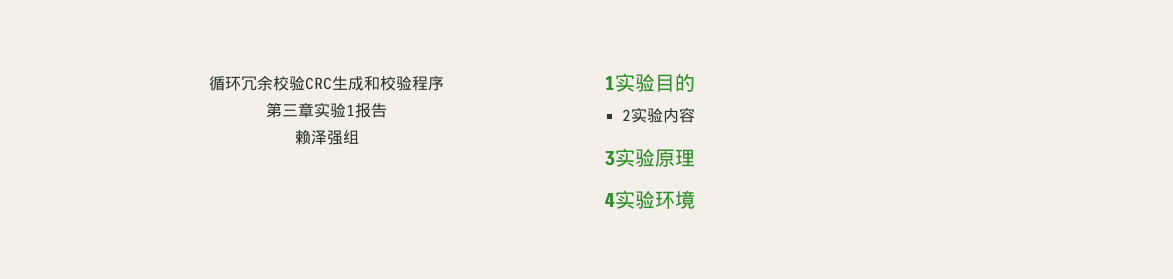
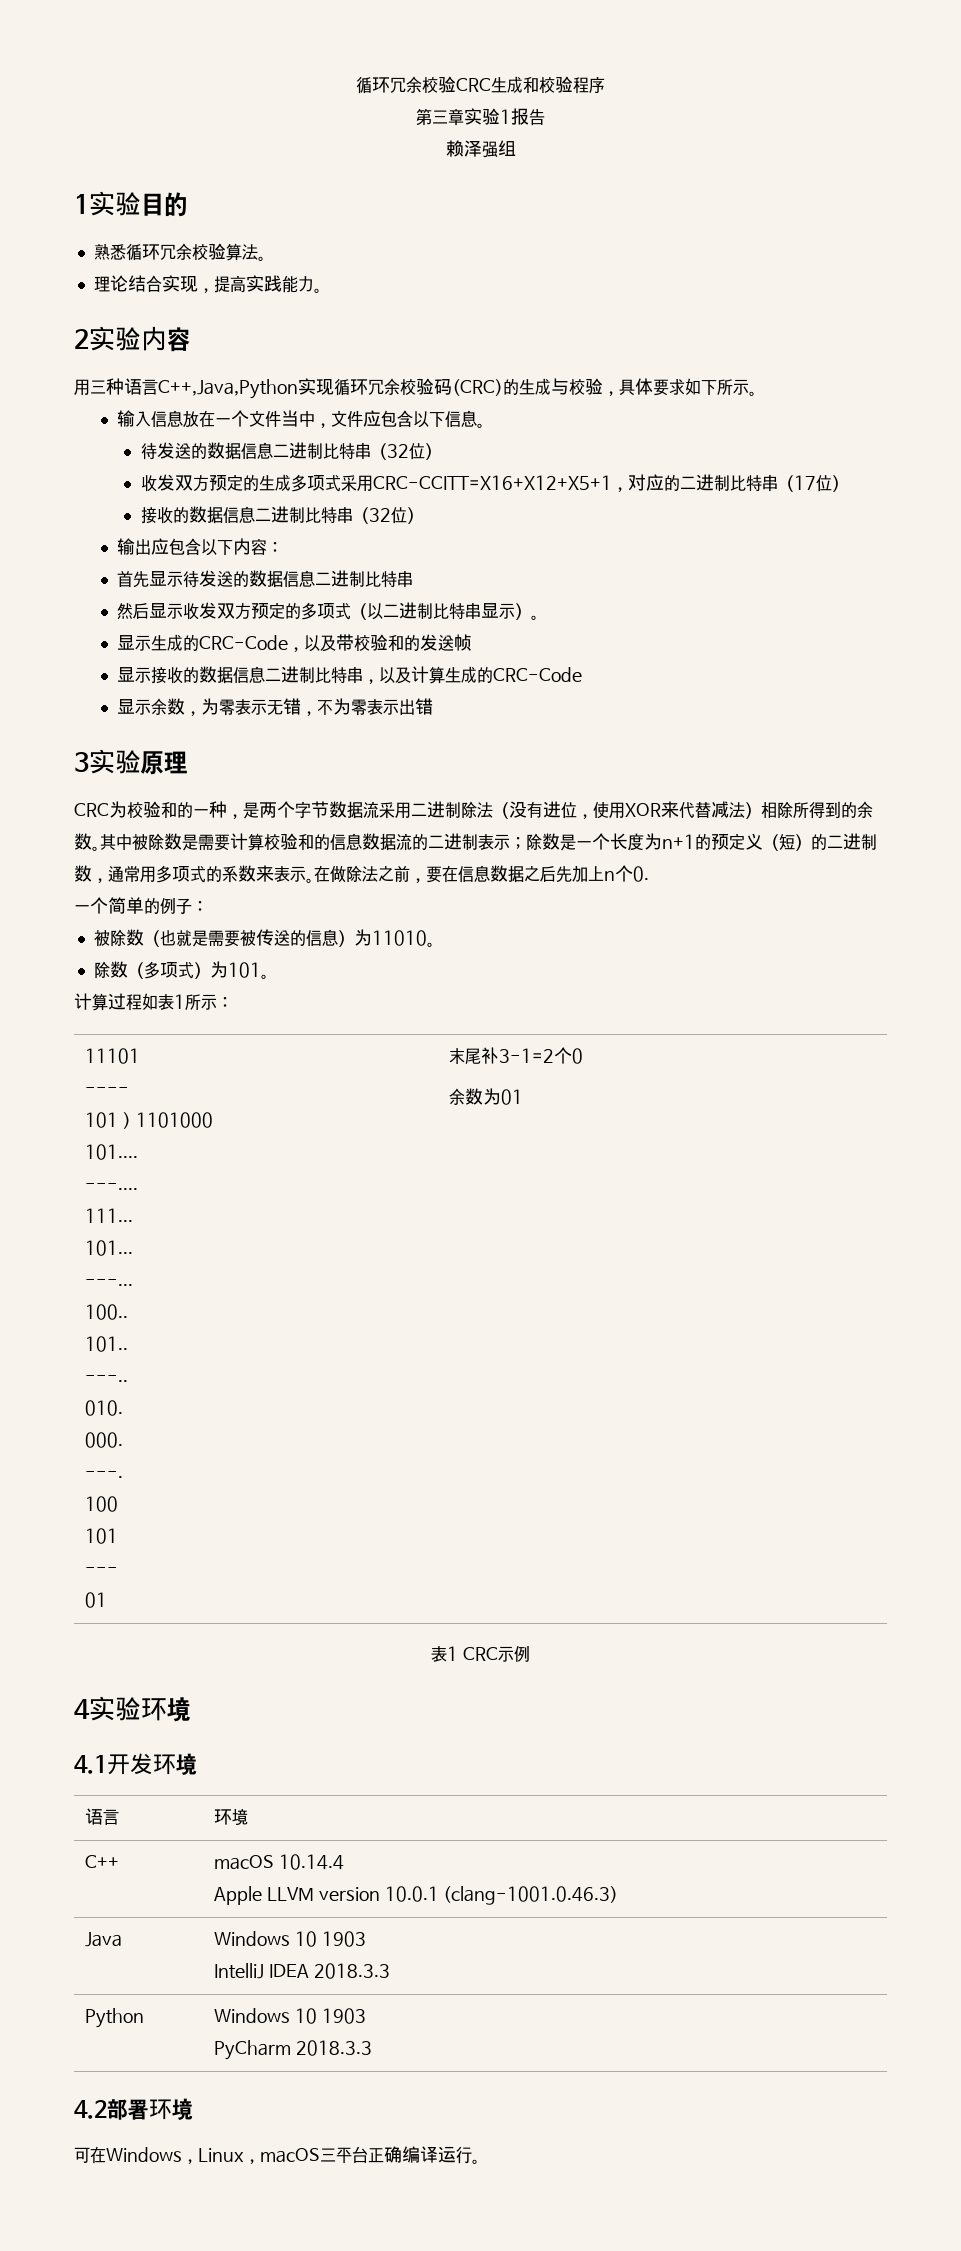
+ 熟悉循环冗余校验算法。
+ 理论结合实现，提高实践能力。
  2实验内容
+ 用三种语言C++,Java,Python实现循环冗余校验码(CRC)的生成与校验，具体要求如下所示。
+ 输入信息放在一个文件当中，文件应包含以下信息。
+ 待发送的数据信息二进制比特串（32位）
+ 收发双方预定的生成多项式采用CRC-CCITT=X16+X12+X5+1，对应的二进制比特串（17位）
+ 接收的数据信息二进制比特串（32位）
+ 输出应包含以下内容：
+ 首先显示待发送的数据信息二进制比特串
+ 然后显示收发双方预定的多项式（以二进制比特串显示）。
+ 显示生成的CRC-Code，以及带校验和的发送帧
+ 显示接收的数据信息二进制比特串，以及计算生成的CRC-Code
+ 显示余数，为零表示无错，不为零表示出错
  3实验原理
+ CRC为校验和的一种，是两个字节数据流采用二进制除法（没有进位，使用XOR来代替减法）相除所得到的余数。其中被除数是需要计算校验和的信息数据流的二进制表示；除数是一个长度为n+1的预定义（短）的二进制数，通常用多项式的系数来表示。在做除法之前，要在信息数据之后先加上n个0.
+ 一个简单的例子：
+ 被除数（也就是需要被传送的信息）为11010。
+ 除数（多项式）为101。
+ 计算过程如表1所示：
+ 11101
+ ----
+ 101 ) 1101000
+ 101....
+ ---....
+ 111...
+ 101...
+ ---...
+ 100..
+ 101..
+ ---..
+ 010.
+ 000.
+ ---.
+ 100
+ 101
+ ---
+ 01 | 末尾补3-1=2个0
+ 余数为01
+ 表1 CRC示例
  4实验环境
+ 4.1开发环境
+ 语言 | 环境
+ C++ | macOS 10.14.4
+ Apple LLVM version 10.0.1 (clang-1001.0.46.3)
+ Java | Windows 10 1903
+ IntelliJ IDEA 2018.3.3
+ Python | Windows 10 1903
+ PyCharm 2018.3.3
+ 4.2部署环境
+ 可在Windows，Linux，macOS三平台正确编译运行。

